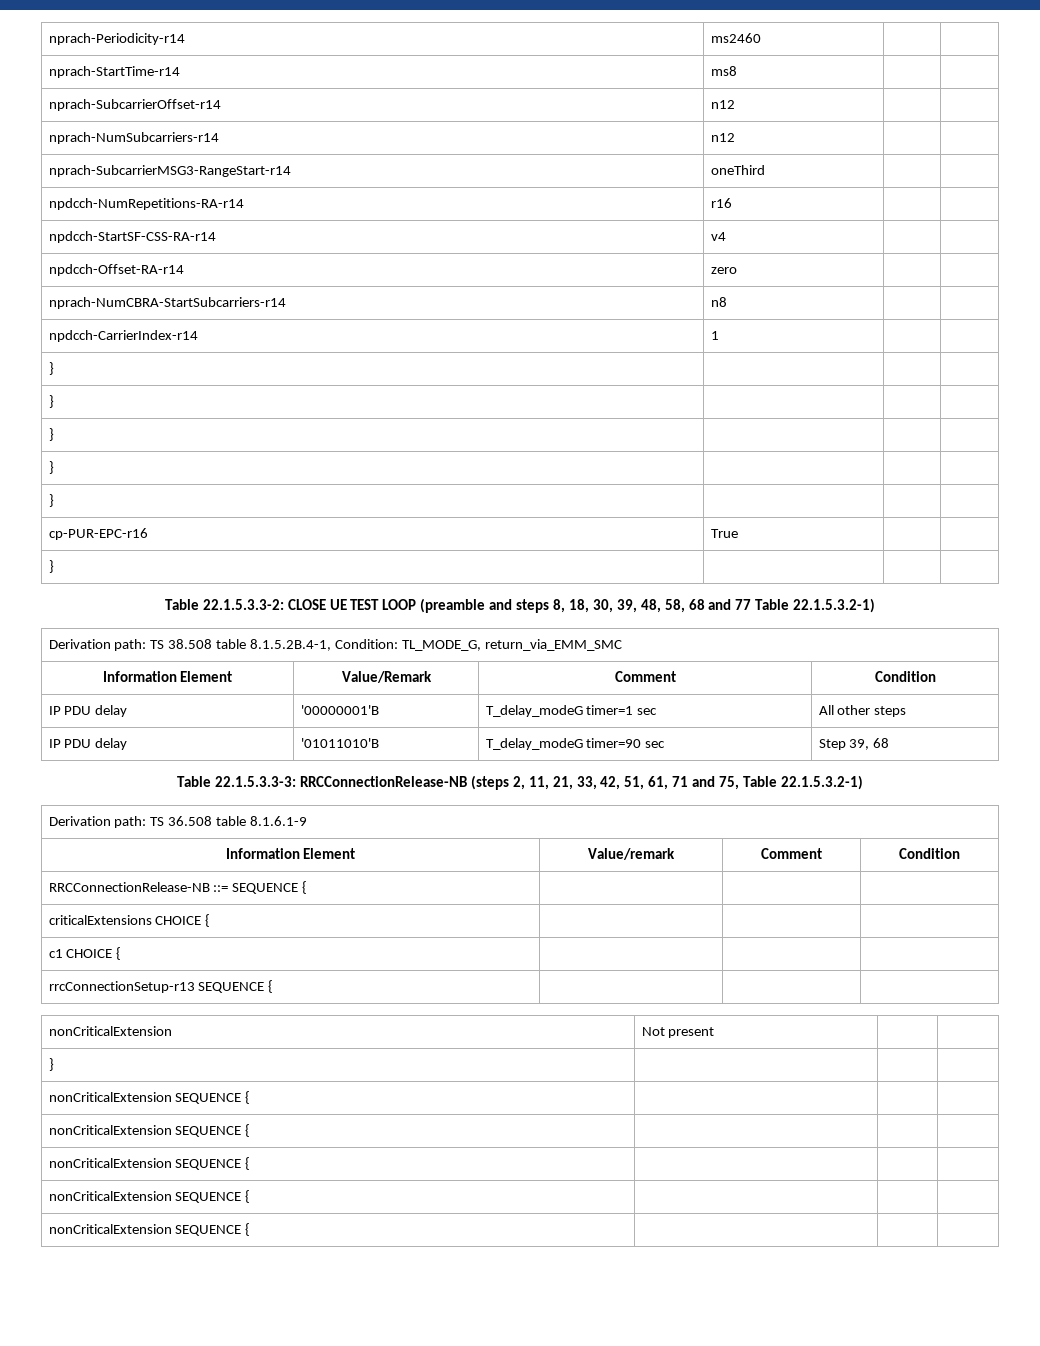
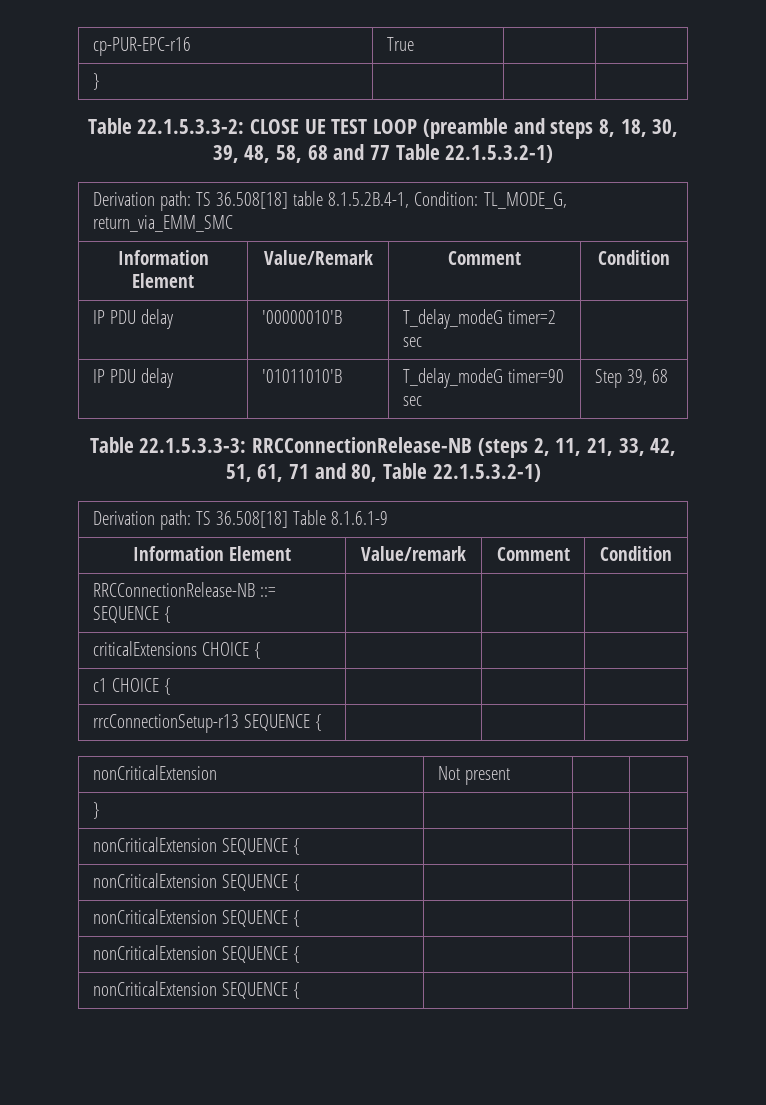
- nprach-Periodicity-r14 | ms2460 | |
- nprach-StartTime-r14 | ms8 | |
- nprach-SubcarrierOffset-r14 | n12 | |
- nprach-NumSubcarriers-r14 | n12 | |
- nprach-SubcarrierMSG3-RangeStart-r14 | oneThird | |
- npdcch-NumRepetitions-RA-r14 | r16 | |
- npdcch-StartSF-CSS-RA-r14 | v4 | |
- npdcch-Offset-RA-r14 | zero | |
- nprach-NumCBRA-StartSubcarriers-r14 | n8 | |
- npdcch-CarrierIndex-r14 | 1 | |
- } | | |
- } | | |
- } | | |
- } | | |
- } | | |
- Derivation path: TS 38.508 table 8.1.5.2B.4-1, Condition: TL_MODE_G, return_via_EMM_SMC
+ Derivation path: TS 36.508[18] table 8.1.5.2B.4-1, Condition: TL_MODE_G, return_via_EMM_SMC
- IP PDU delay | '00000001'B | T_delay_modeG timer=1 sec | All other steps
+ IP PDU delay | '00000010'B | T_delay_modeG timer=2 sec |
- Table 22.1.5.3.3-3: RRCConnectionRelease-NB (steps 2, 11, 21, 33, 42, 51, 61, 71 and 75, Table 22.1.5.3.2-1)
- Derivation path: TS 36.508 table 8.1.6.1-9
+ Table 22.1.5.3.3-3: RRCConnectionRelease-NB (steps 2, 11, 21, 33, 42, 51, 61, 71 and 80, Table 22.1.5.3.2-1)
+ Derivation path: TS 36.508[18] Table 8.1.6.1-9

